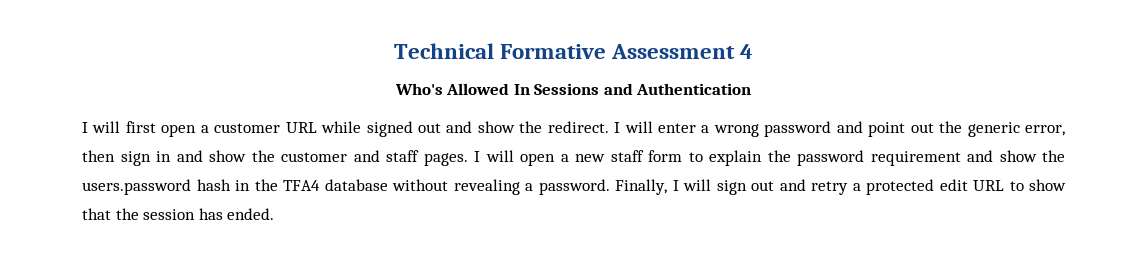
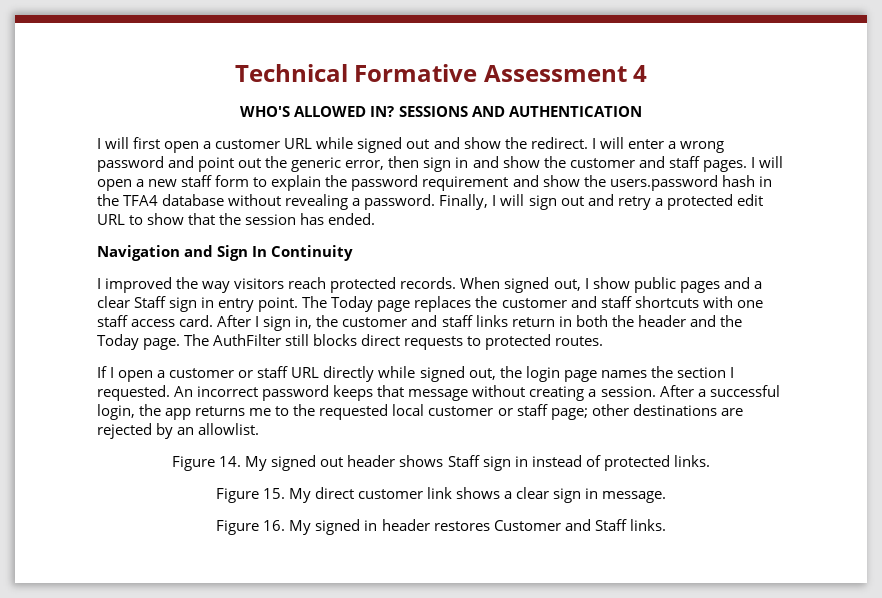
- Who's Allowed In Sessions and Authentication
+ WHO'S ALLOWED IN? SESSIONS AND AUTHENTICATION
+ Navigation and Sign In Continuity
+ I improved the way visitors reach protected records. When signed out, I show public pages and a clear Staff sign in entry point. The Today page replaces the customer and staff shortcuts with one staff access card. After I sign in, the customer and staff links return in both the header and the Today page. The AuthFilter still blocks direct requests to protected routes.
+ If I open a customer or staff URL directly while signed out, the login page names the section I requested. An incorrect password keeps that message without creating a session. After a successful login, the app returns me to the requested local customer or staff page; other destinations are rejected by an allowlist.
+ Figure 14. My signed out header shows Staff sign in instead of protected links.
+ Figure 15. My direct customer link shows a clear sign in message.
+ Figure 16. My signed in header restores Customer and Staff links.

